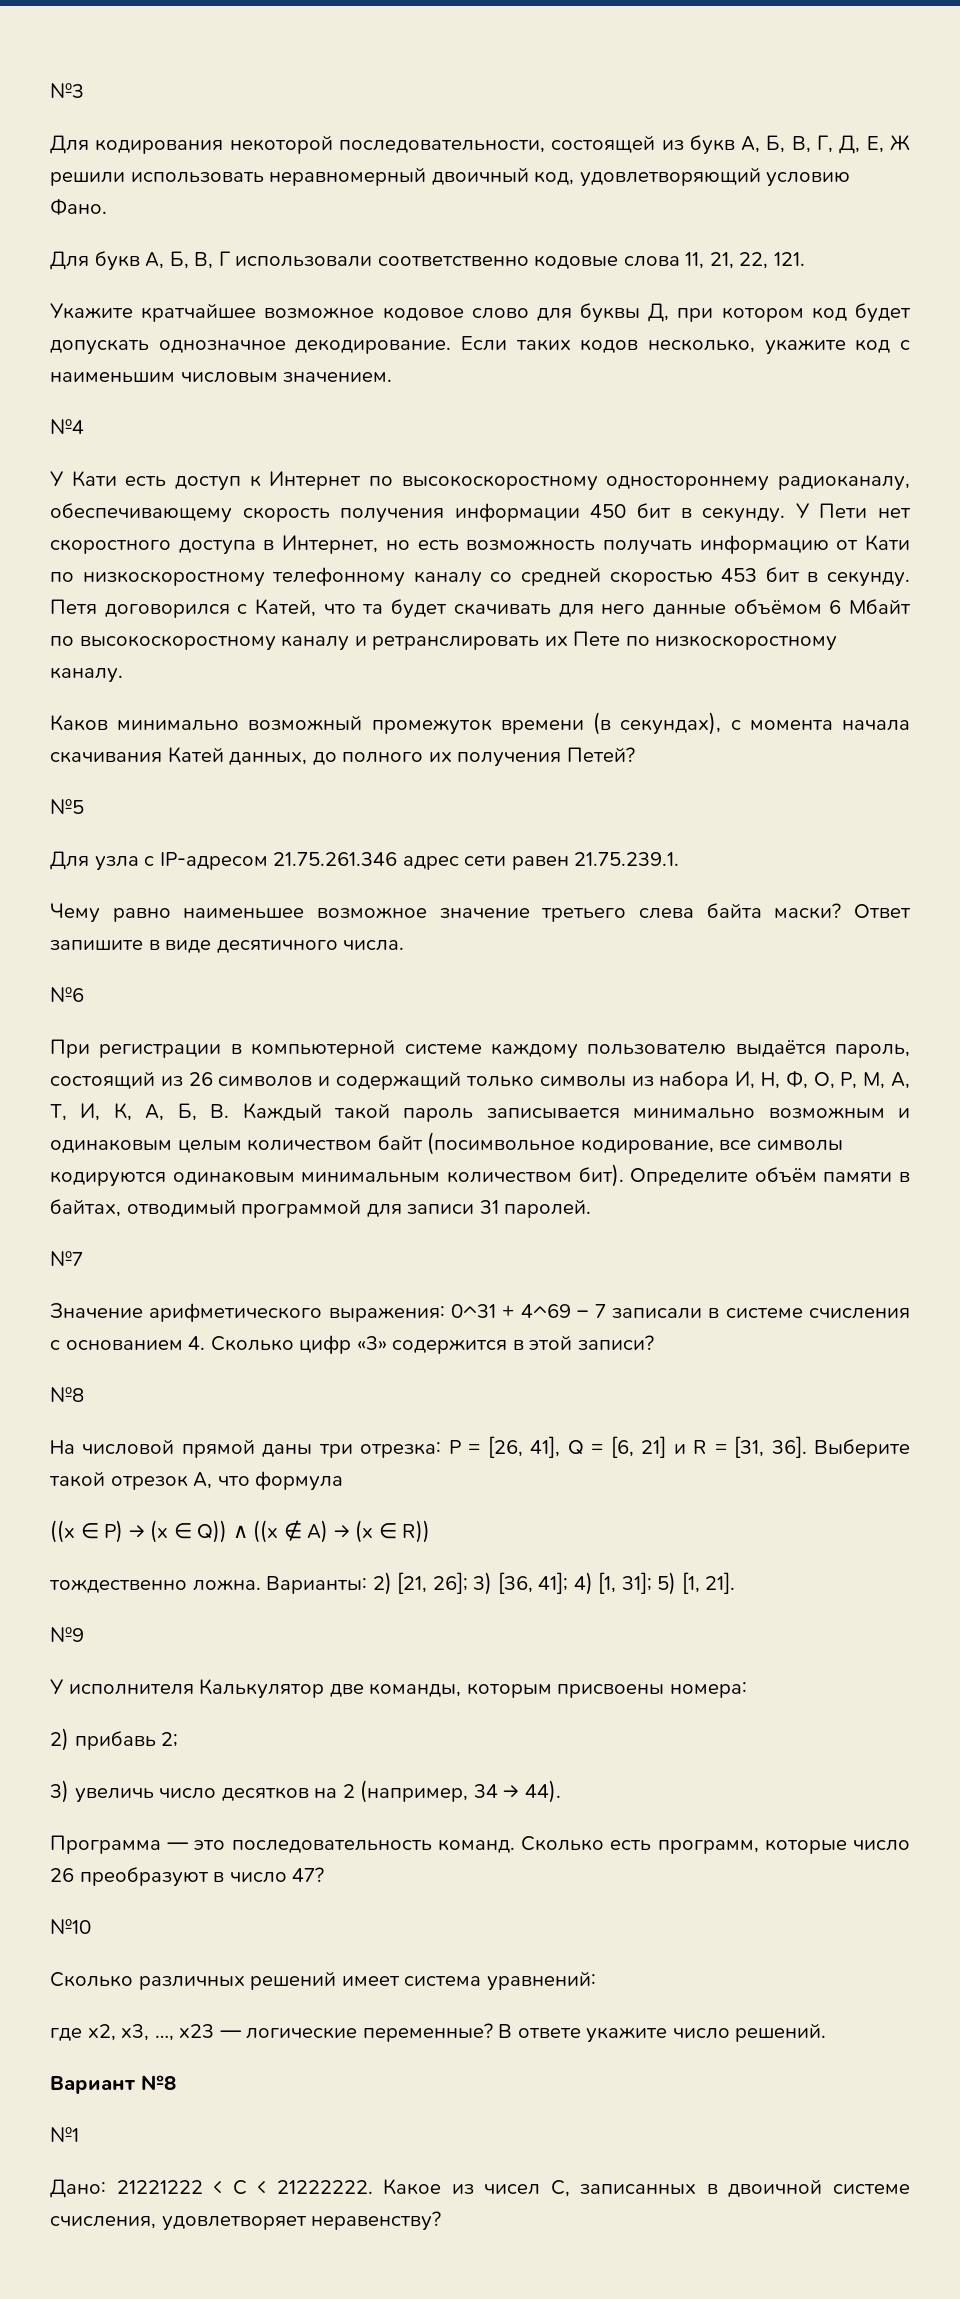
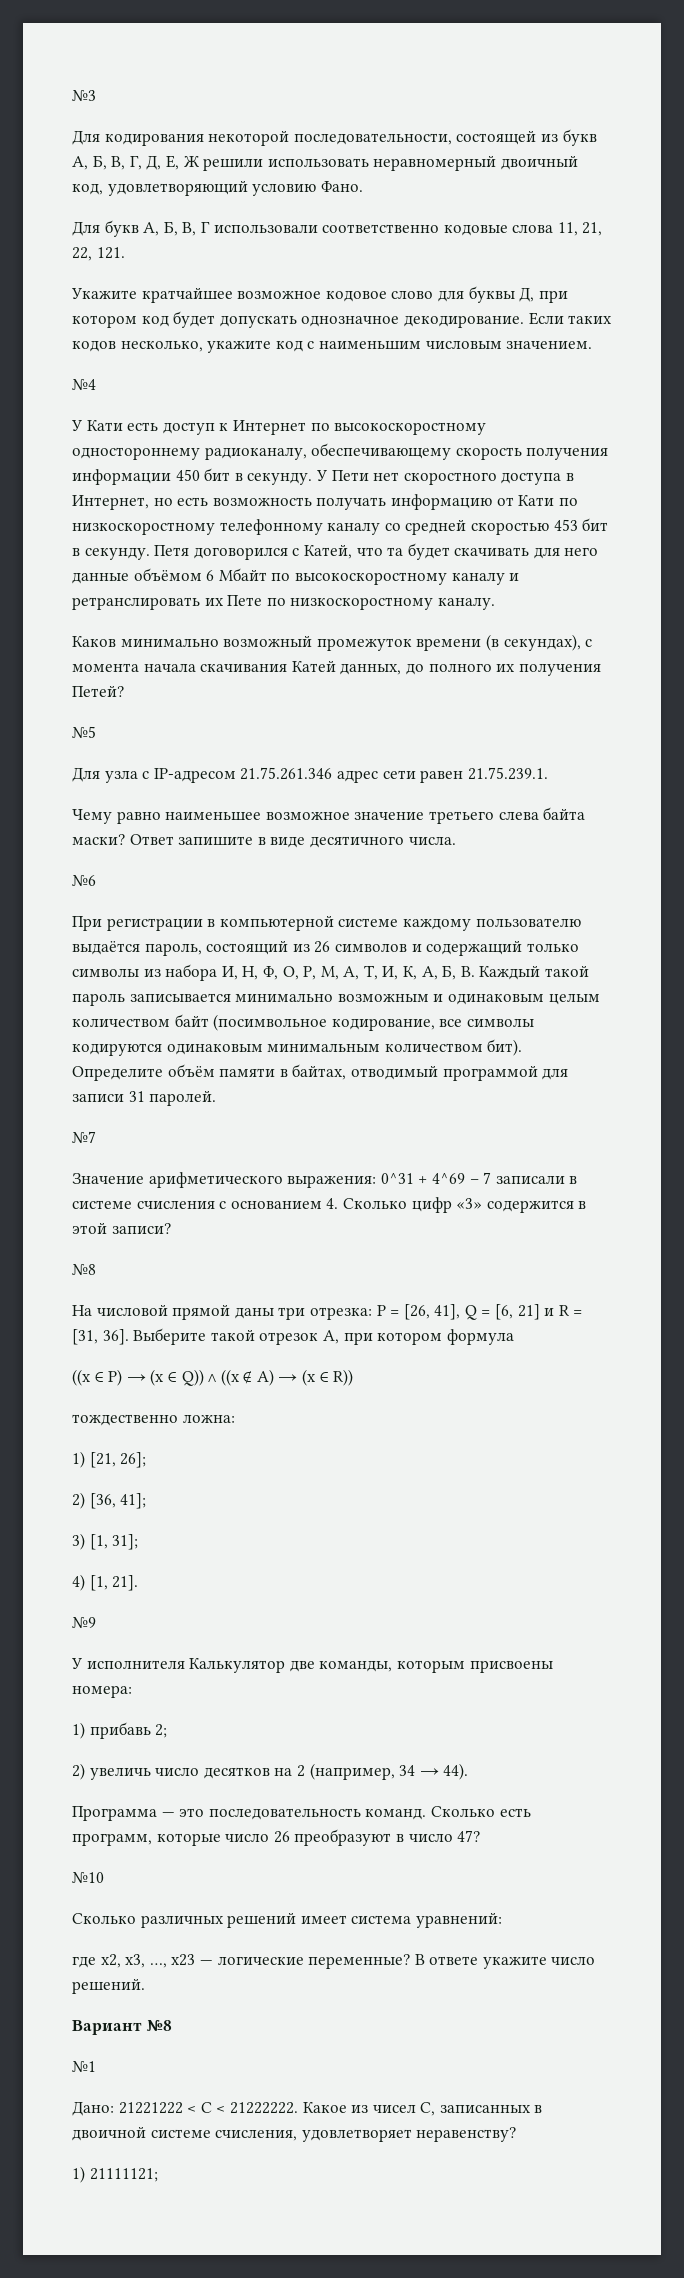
- Выберите такой отрезок A, что формула
+ Выберите такой отрезок A, при котором формула
- тождественно ложна. Варианты: 2) [21, 26]; 3) [36, 41]; 4) [1, 31]; 5) [1, 21].
+ тождественно ложна:
+ 1) [21, 26];
+ 2) [36, 41];
+ 3) [1, 31];
+ 4) [1, 21].
- 2) прибавь 2;
+ 1) прибавь 2;
- 3) увеличь число десятков на 2 (например, 34 → 44).
+ 2) увеличь число десятков на 2 (например, 34 → 44).
+ 1) 21111121;

